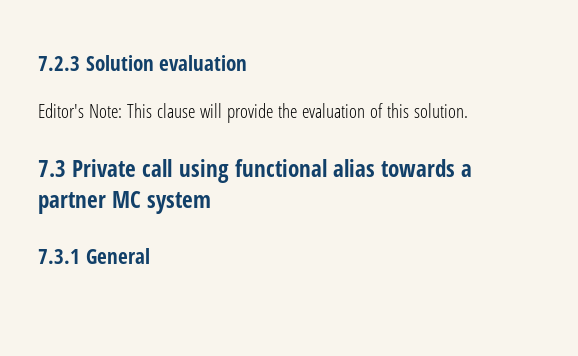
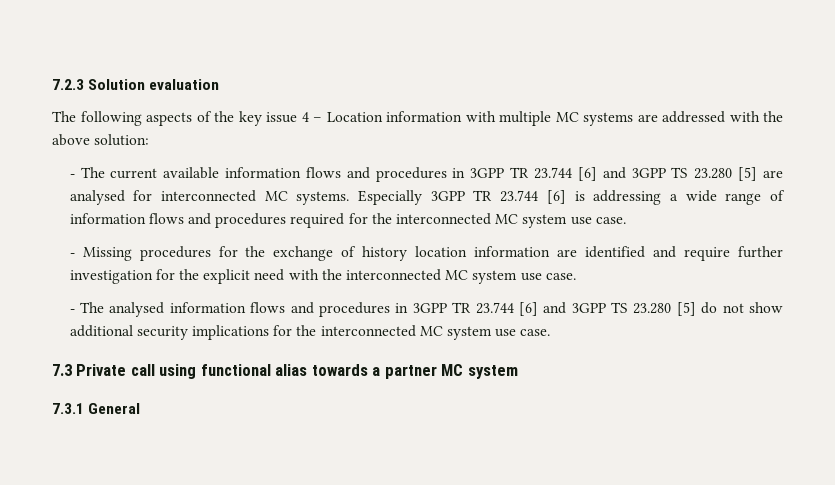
- Editor's Note: This clause will provide the evaluation of this solution.
+ The following aspects of the key issue 4 – Location information with multiple MC systems are addressed with the above solution:
+ - The current available information flows and procedures in 3GPP TR 23.744 [6] and 3GPP TS 23.280 [5] are analysed for interconnected MC systems. Especially 3GPP TR 23.744 [6] is addressing a wide range of information flows and procedures required for the interconnected MC system use case.
+ - Missing procedures for the exchange of history location information are identified and require further investigation for the explicit need with the interconnected MC system use case.
+ - The analysed information flows and procedures in 3GPP TR 23.744 [6] and 3GPP TS 23.280 [5] do not show additional security implications for the interconnected MC system use case.

